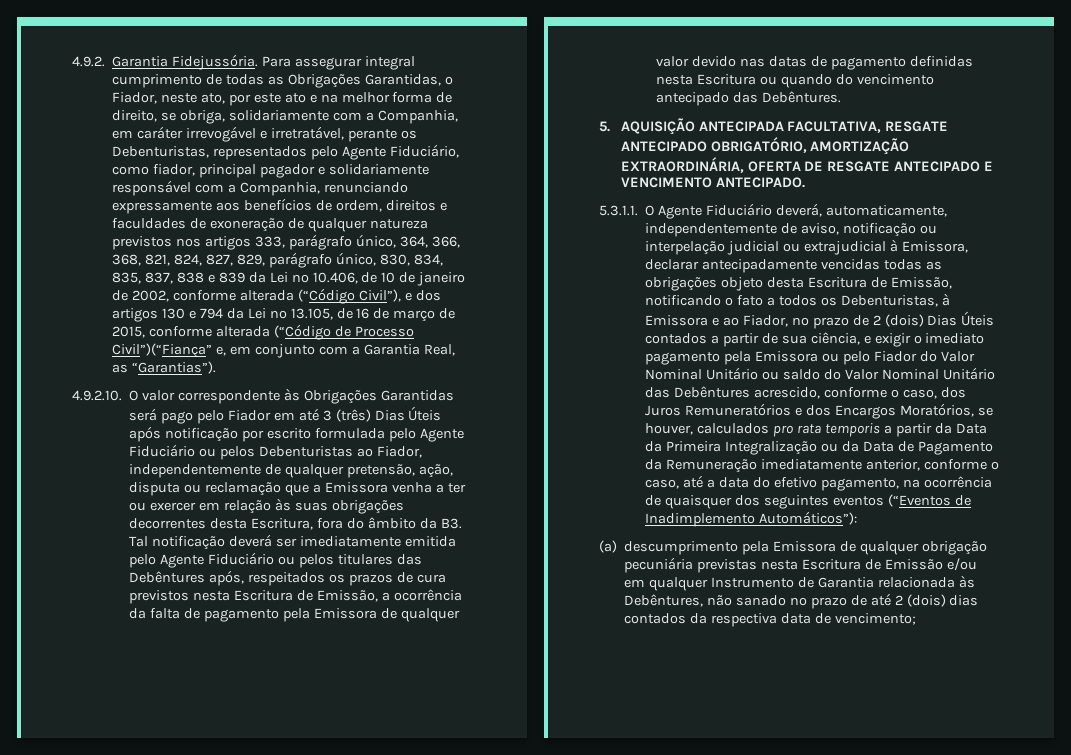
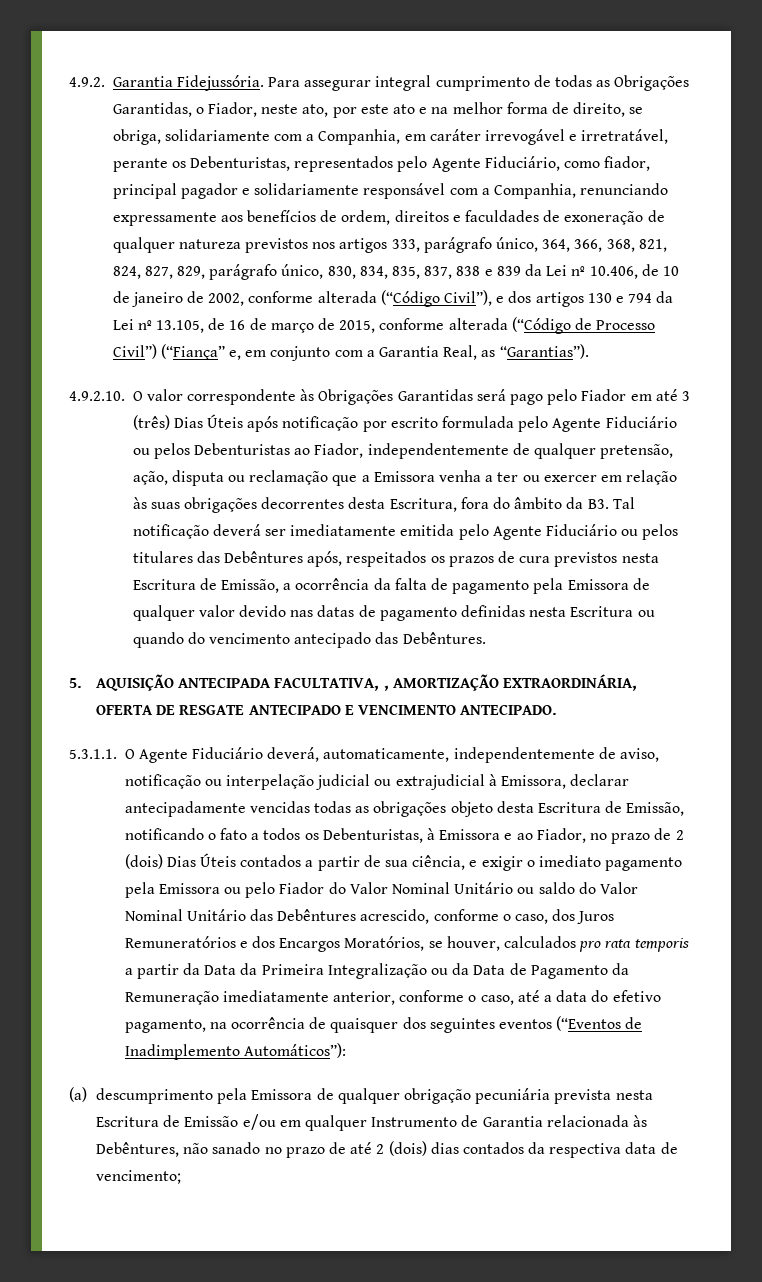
- Para assegurar integral cumprimento de todas as Obrigações Garantidas, o Fiador, neste ato, por este ato e na melhor forma de direito, se obriga, solidariamente com a Companhia, em caráter irrevogável e irretratável, perante os Debenturistas, representados pelo Agente Fiduciário, como fiador, principal pagador e solidariamente responsável com a Companhia, renunciando expressamente aos benefícios de ordem, direitos e faculdades de exoneração de qualquer natureza previstos nos artigos 333, parágrafo único, 364, 366, 368, 821, 824, 827, 829, parágrafo único, 830, 834, 835, 837, 838 e 839 da Lei nº 10.406, de 10 de janeiro de 2002, conforme alterada (“Código Civil”), e dos artigos 130 e 794 da Lei nº 13.105, de 16 de março de 2015, conforme alterada (“Código de Processo Civil”)(“Fiança” e, em conjunto com a Garantia Real, as “Garantias”).
+ Para assegurar integral cumprimento de todas as Obrigações Garantidas, o Fiador, neste ato, por este ato e na melhor forma de direito, se obriga, solidariamente com a Companhia, em caráter irrevogável e irretratável, perante os Debenturistas, representados pelo Agente Fiduciário, como fiador, principal pagador e solidariamente responsável com a Companhia, renunciando expressamente aos benefícios de ordem, direitos e faculdades de exoneração de qualquer natureza previstos nos artigos 333, parágrafo único, 364, 366, 368, 821, 824, 827, 829, parágrafo único, 830, 834, 835, 837, 838 e 839 da Lei nº 10.406, de 10 de janeiro de 2002, conforme alterada (“Código Civil”), e dos artigos 130 e 794 da Lei nº 13.105, de 16 de março de 2015, conforme alterada (“Código de Processo Civil”) (“Fiança” e, em conjunto com a Garantia Real, as “Garantias”).
- 5. AQUISIÇÃO ANTECIPADA FACULTATIVA, RESGATE ANTECIPADO OBRIGATÓRIO, AMORTIZAÇÃO EXTRAORDINÁRIA, OFERTA DE RESGATE ANTECIPADO E VENCIMENTO ANTECIPADO.
+ 5. AQUISIÇÃO ANTECIPADA FACULTATIVA, , AMORTIZAÇÃO EXTRAORDINÁRIA, OFERTA DE RESGATE ANTECIPADO E VENCIMENTO ANTECIPADO.
- (a) descumprimento pela Emissora de qualquer obrigação pecuniária previstas nesta Escritura de Emissão e/ou em qualquer Instrumento de Garantia relacionada às Debêntures, não sanado no prazo de até 2 (dois) dias contados da respectiva data de vencimento;
+ (a) descumprimento pela Emissora de qualquer obrigação pecuniária prevista nesta Escritura de Emissão e/ou em qualquer Instrumento de Garantia relacionada às Debêntures, não sanado no prazo de até 2 (dois) dias contados da respectiva data de vencimento;

